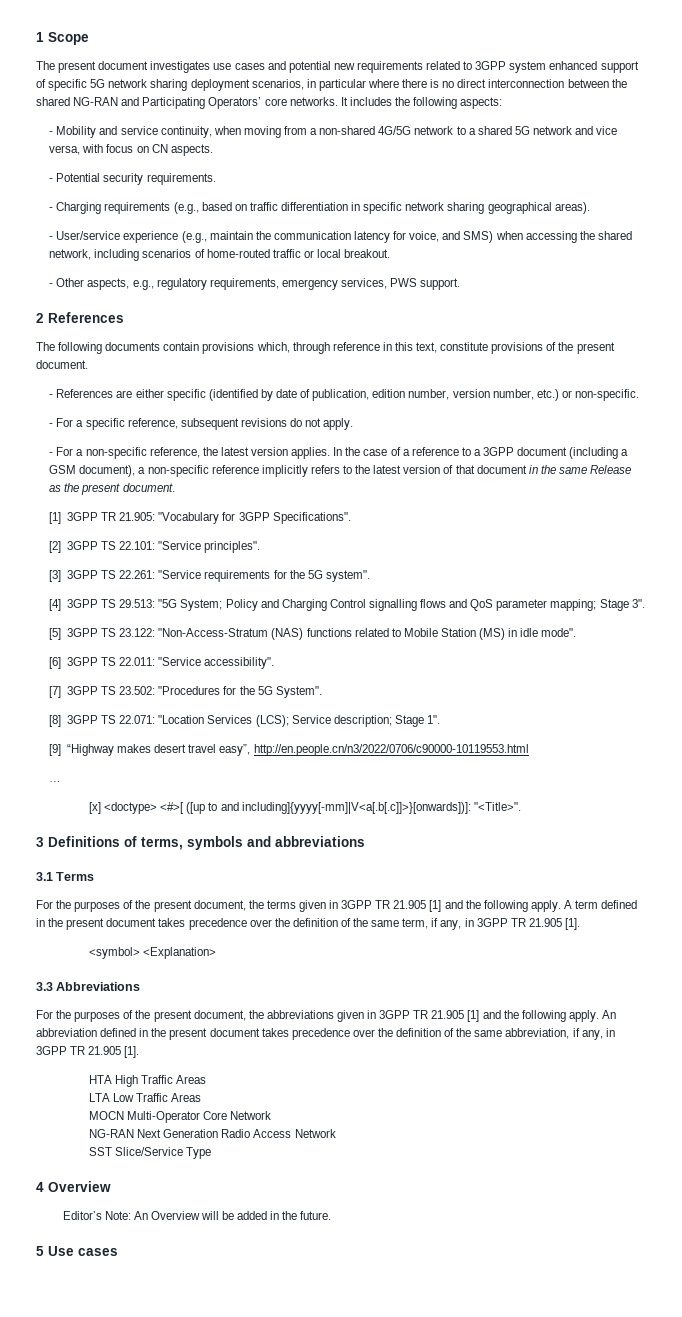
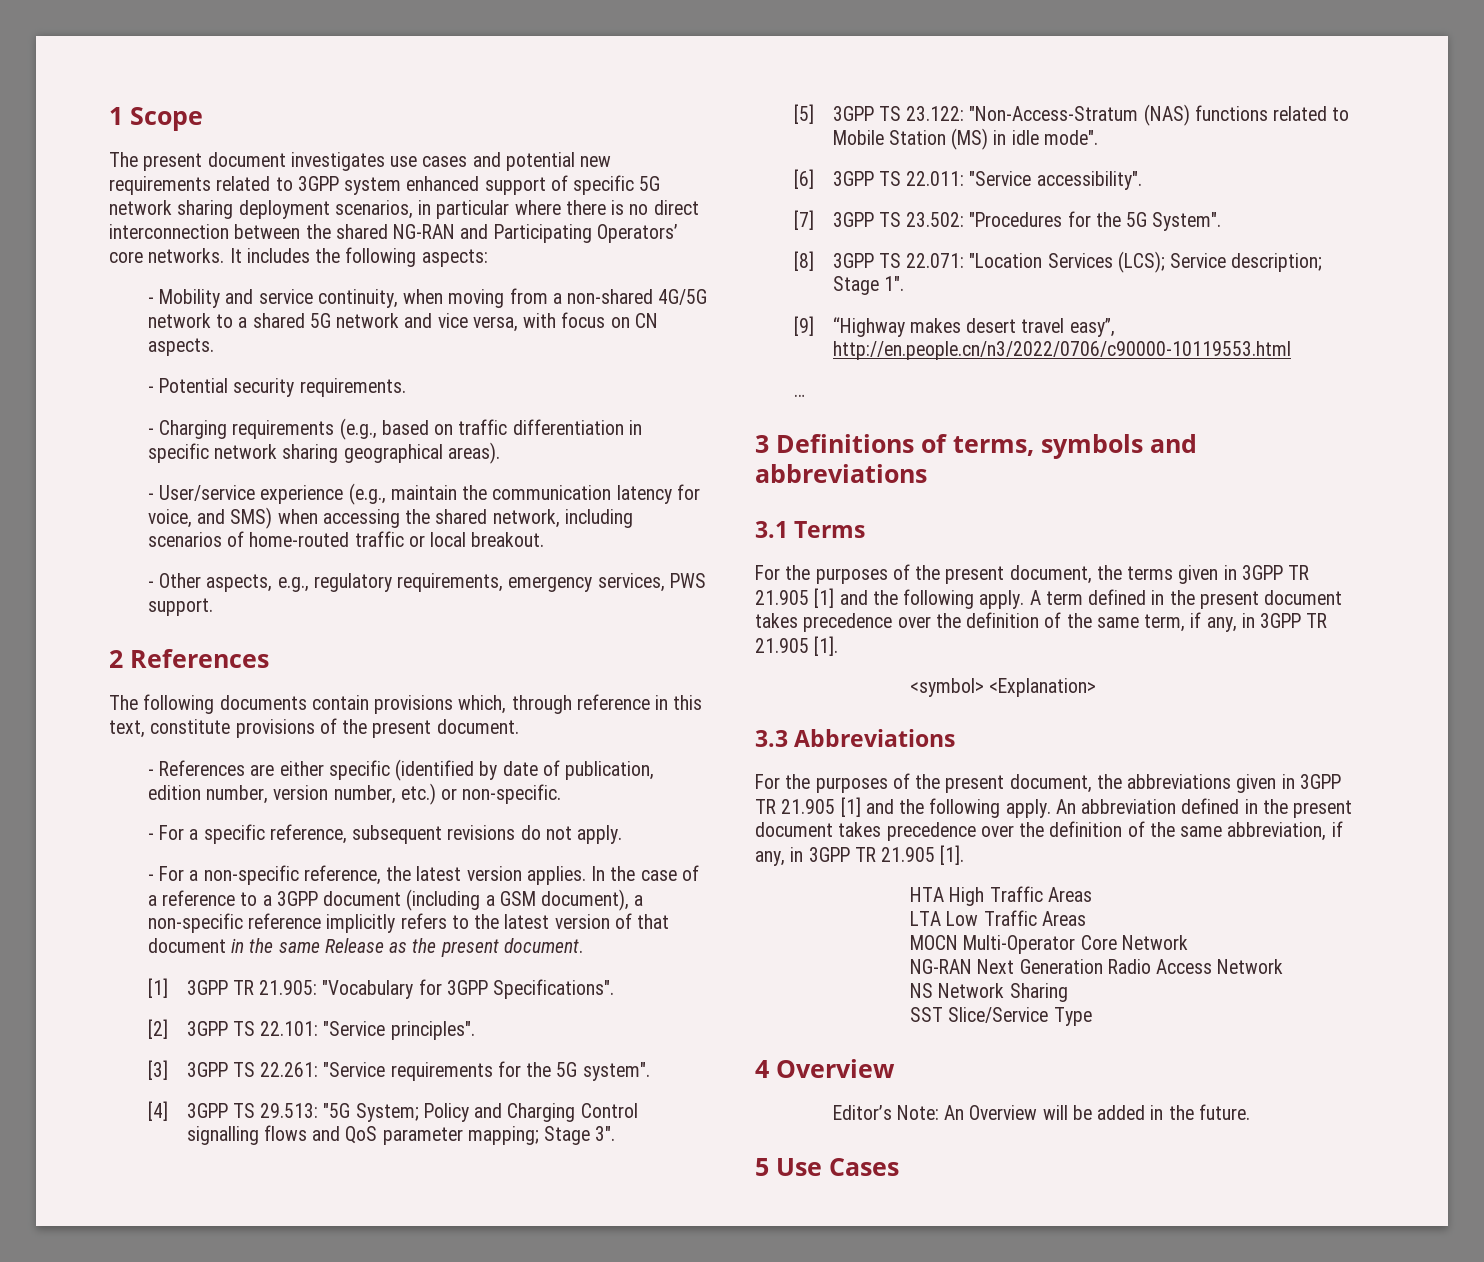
- [x] <doctype> <#>[ ([up to and including]{yyyy[-mm]|V<a[.b[.c]]>}[onwards])]: "<Title>".
+ NS Network Sharing
- 5 Use cases
+ 5 Use Cases

